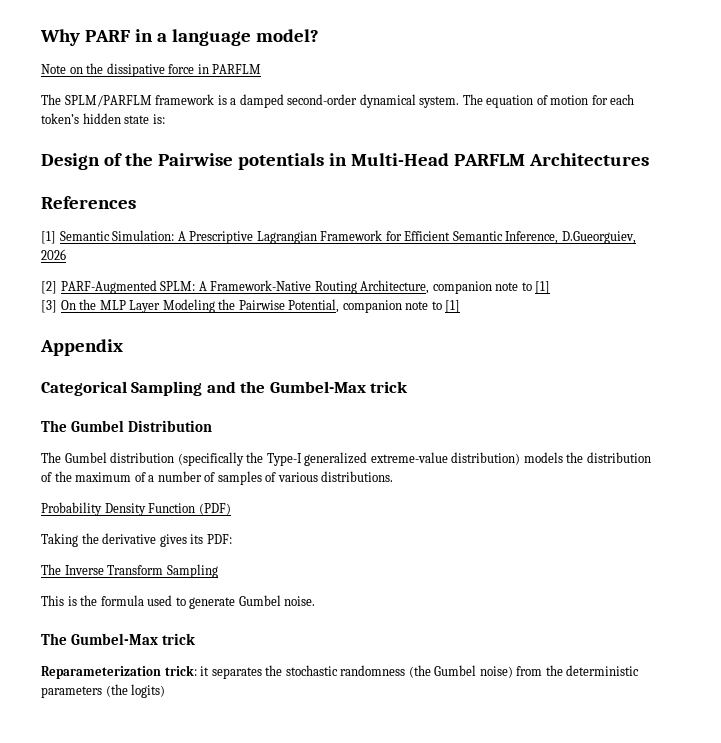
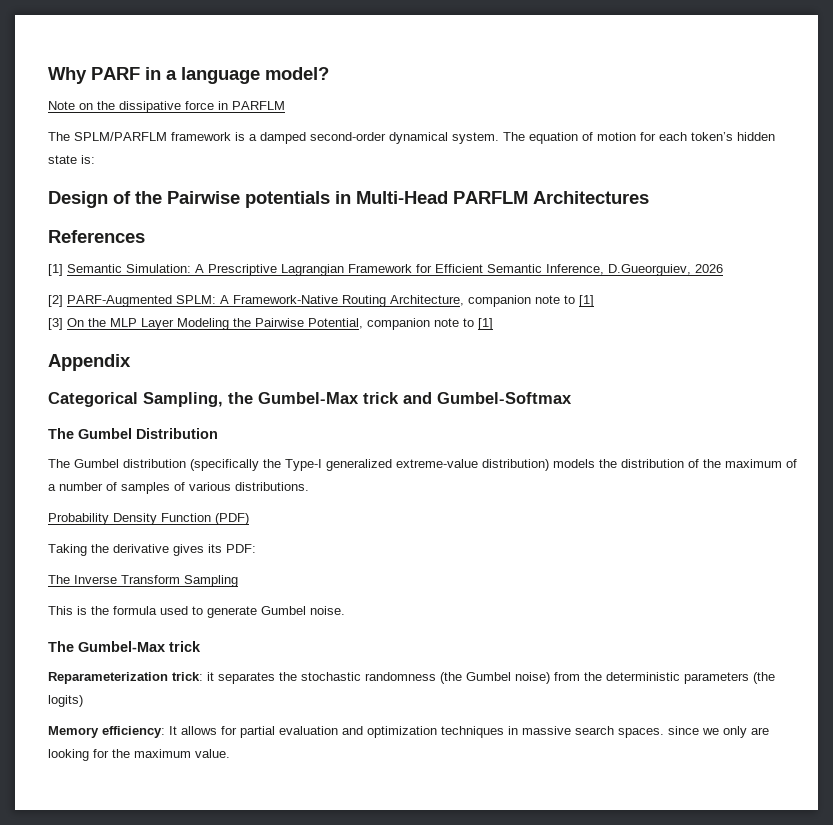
- Categorical Sampling and the Gumbel-Max trick
+ Categorical Sampling, the Gumbel-Max trick and Gumbel-Softmax
+ Memory efficiency: It allows for partial evaluation and optimization techniques in massive search spaces. since we only are looking for the maximum value.

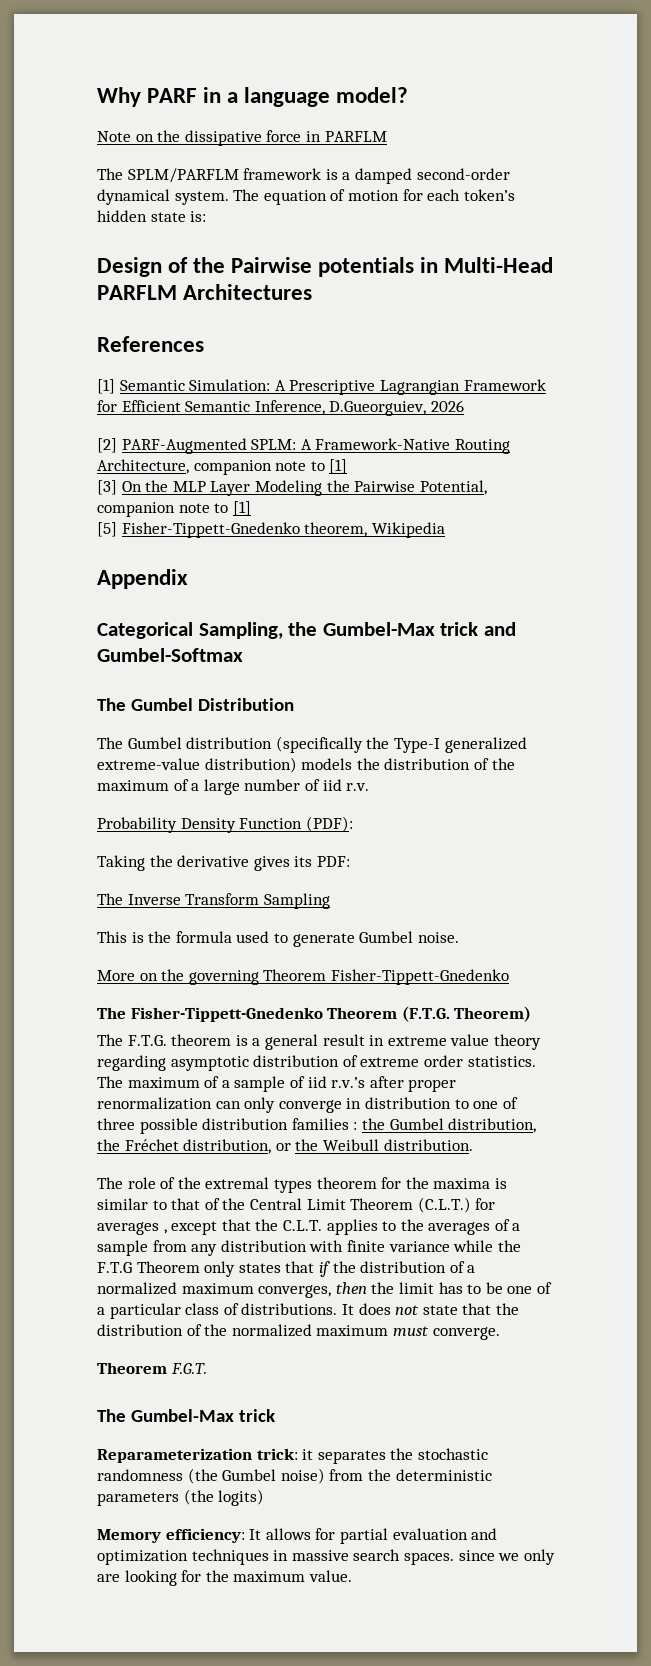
+ [5] Fisher-Tippett-Gnedenko theorem, Wikipedia
- The Gumbel distribution (specifically the Type-I generalized extreme-value distribution) models the distribution of the maximum of a number of samples of various distributions.
+ The Gumbel distribution (specifically the Type-I generalized extreme-value distribution) models the distribution of the maximum of a large number of iid r.v.
- Probability Density Function (PDF)
+ Probability Density Function (PDF):
+ More on the governing Theorem Fisher-Tippett-Gnedenko
+ The Fisher-Tippett-Gnedenko Theorem (F.T.G. Theorem)
+ The F.T.G. theorem is a general result in extreme value theory regarding asymptotic distribution of extreme order statistics. The maximum of a sample of iid r.v.’s after proper renormalization can only converge in distribution to one of three possible distribution families : the Gumbel distribution, the Fréchet distribution, or the Weibull distribution.
+ The role of the extremal types theorem for the maxima is similar to that of the Central Limit Theorem (C.L.T.) for averages , except that the C.L.T. applies to the averages of a sample from any distribution with finite variance while the F.T.G Theorem only states that if the distribution of a normalized maximum converges, then the limit has to be one of a particular class of distributions. It does not state that the distribution of the normalized maximum must converge.
+ Theorem F.G.T.

